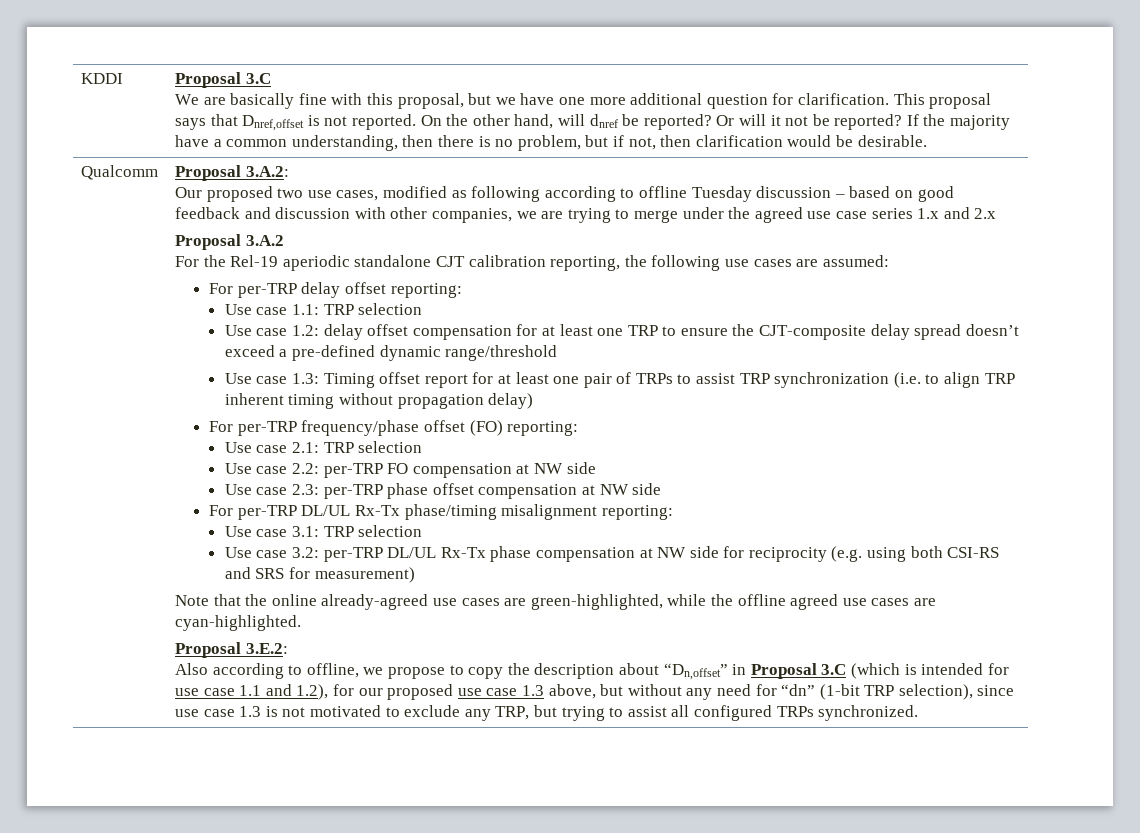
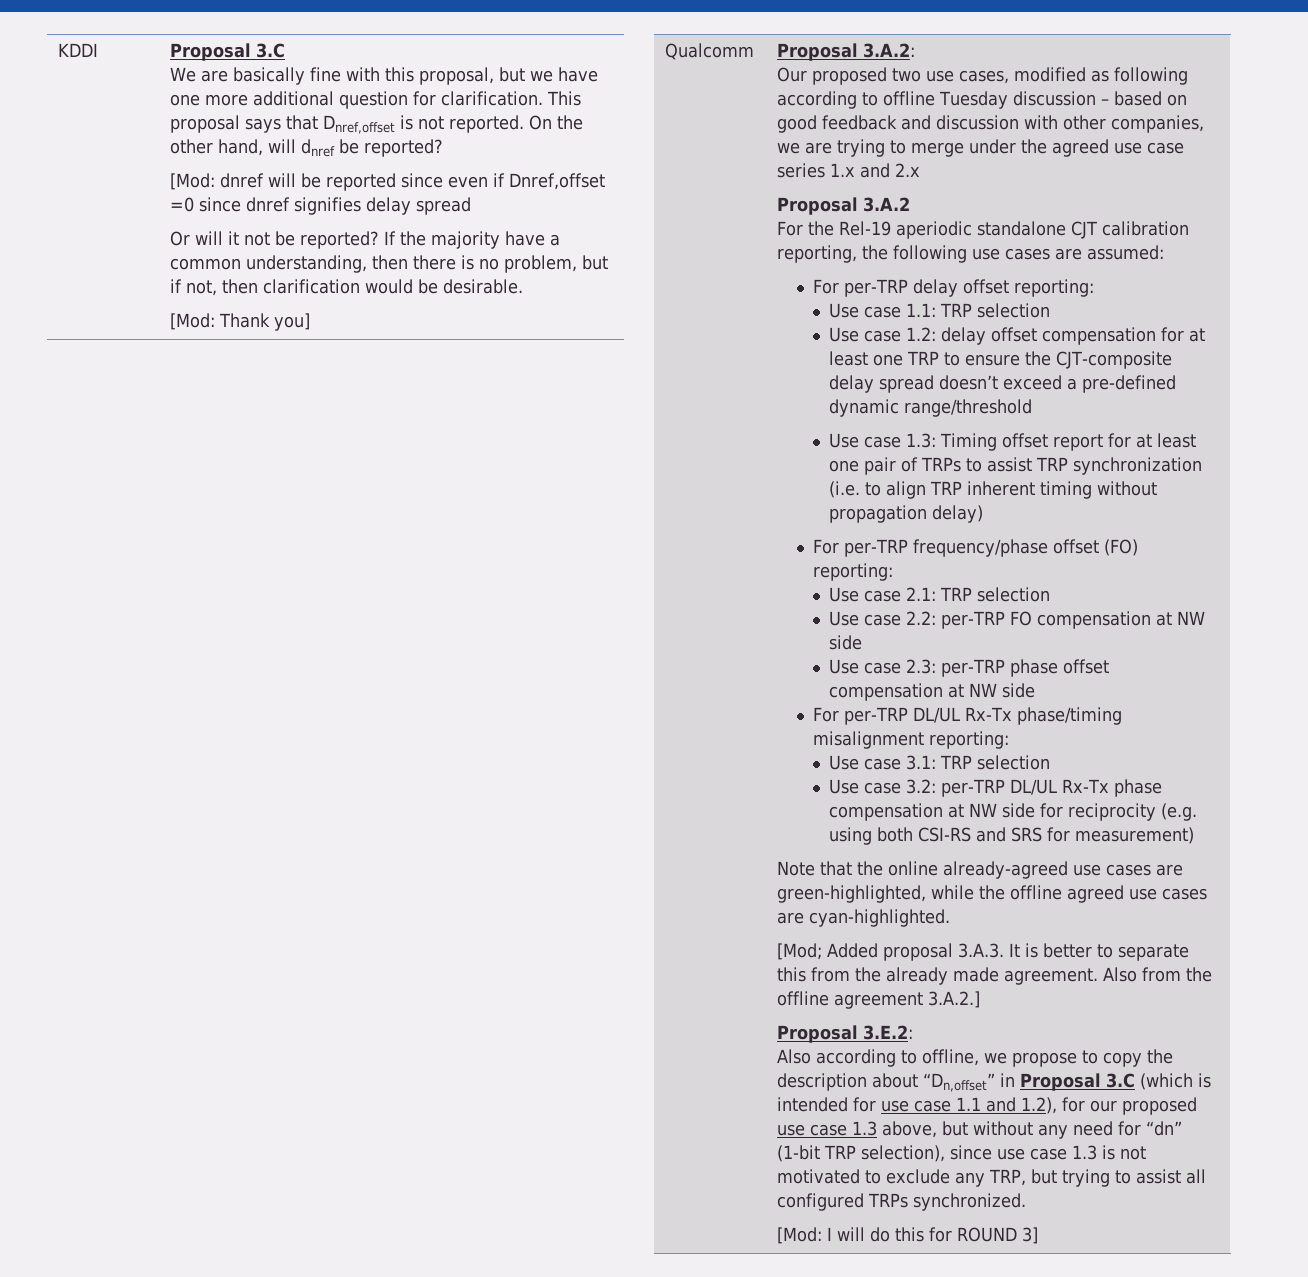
- On the other hand, will dnref be reported? Or will it not be reported?
+ On the other hand, will dnref be reported?
+ [Mod: dnref will be reported since even if Dnref,offset =0 since dnref signifies delay spread
+ Or will it not be reported?
+ [Mod: Thank you]
+ [Mod; Added proposal 3.A.3. It is better to separate this from the already made agreement. Also from the offline agreement 3.A.2.]
+ [Mod: I will do this for ROUND 3]

